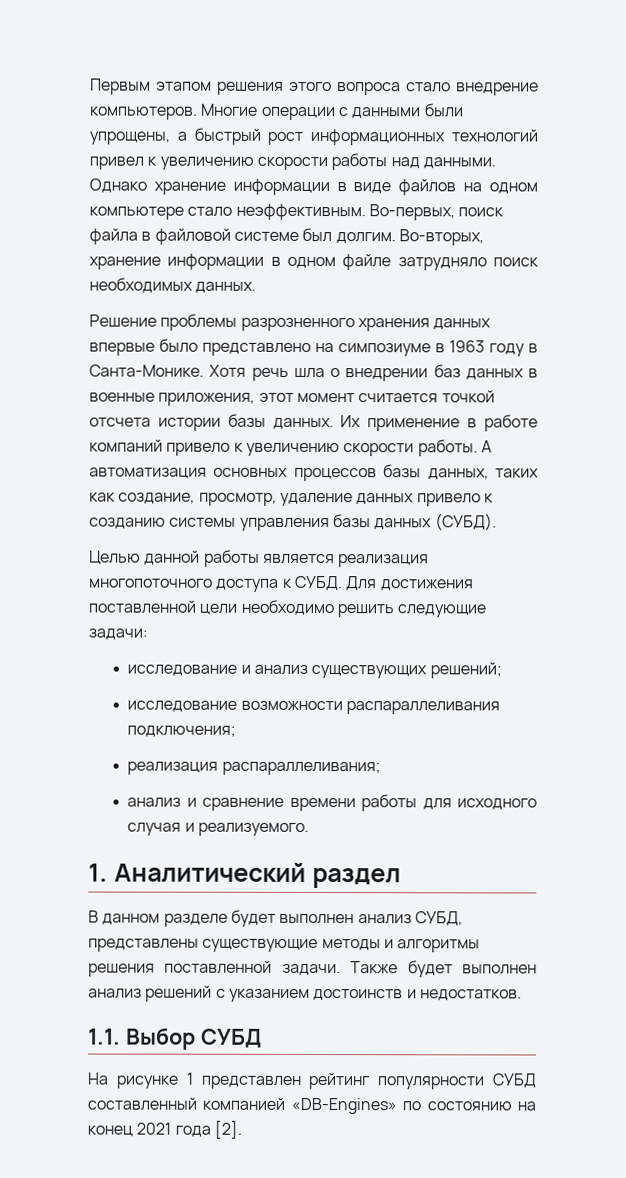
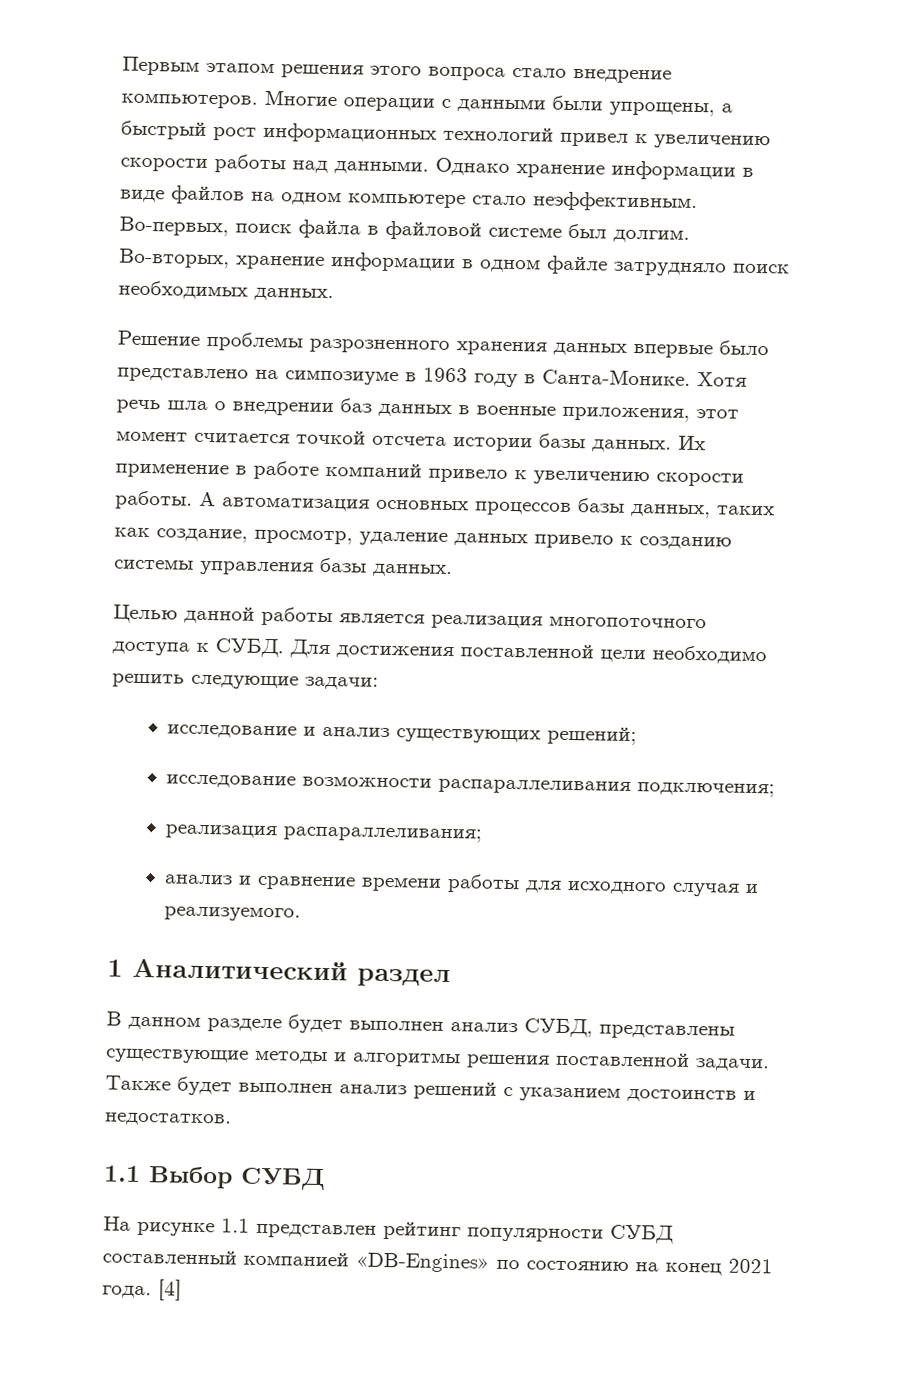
- А автоматизация основных процессов базы данных, таких как создание, просмотр, удаление данных привело к созданию системы управления базы данных (СУБД).
+ А автоматизация основных процессов базы данных, таких как создание, просмотр, удаление данных привело к созданию системы управления базы данных.
- 1. Аналитический раздел
+ 1 Аналитический раздел
- 1.1. Выбор СУБД
+ 1.1 Выбор СУБД
- На рисунке 1 представлен рейтинг популярности СУБД составленный компанией «DB-Engines» по состоянию на конец 2021 года [2].
+ На рисунке 1.1 представлен рейтинг популярности СУБД составленный компанией «DB-Engines» по состоянию на конец 2021 года. [4]

